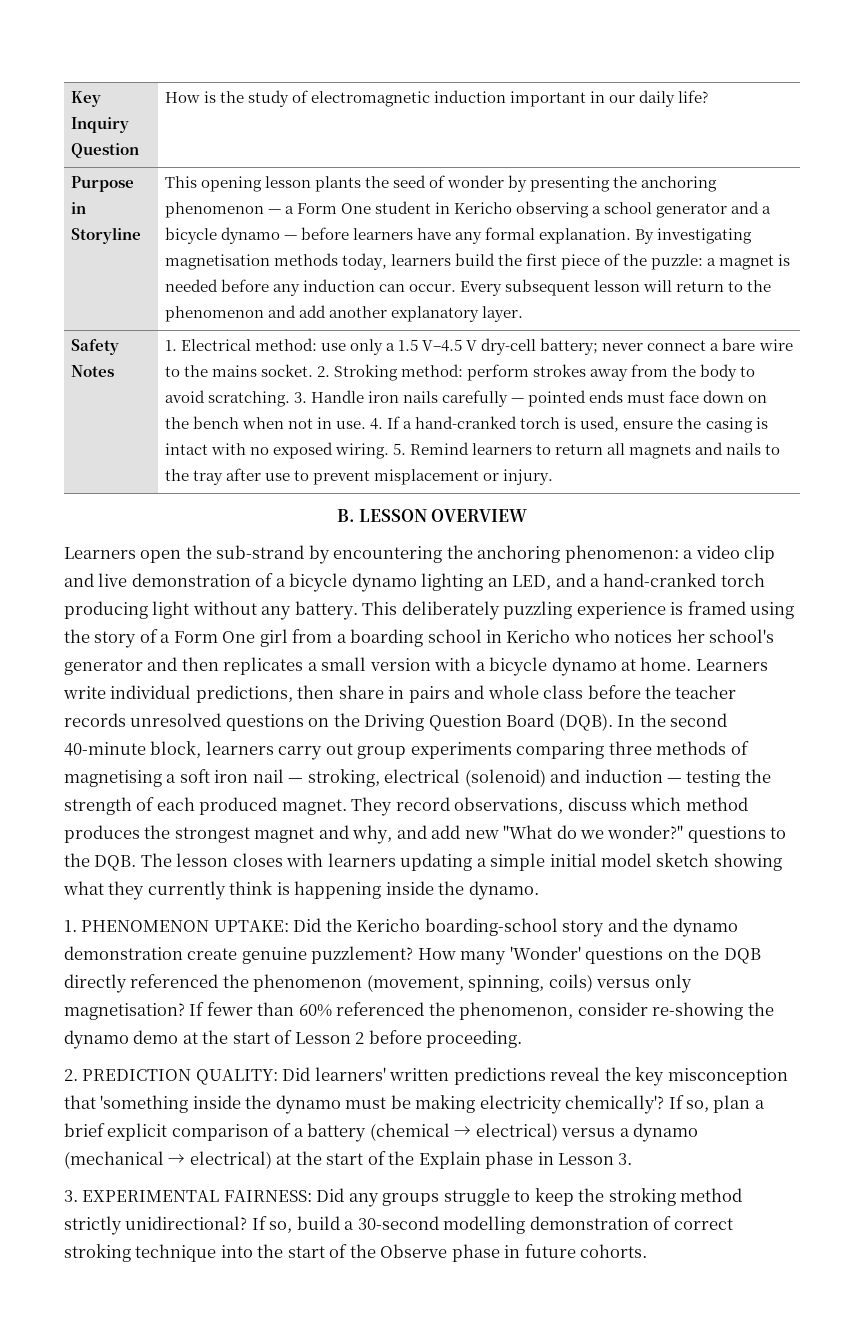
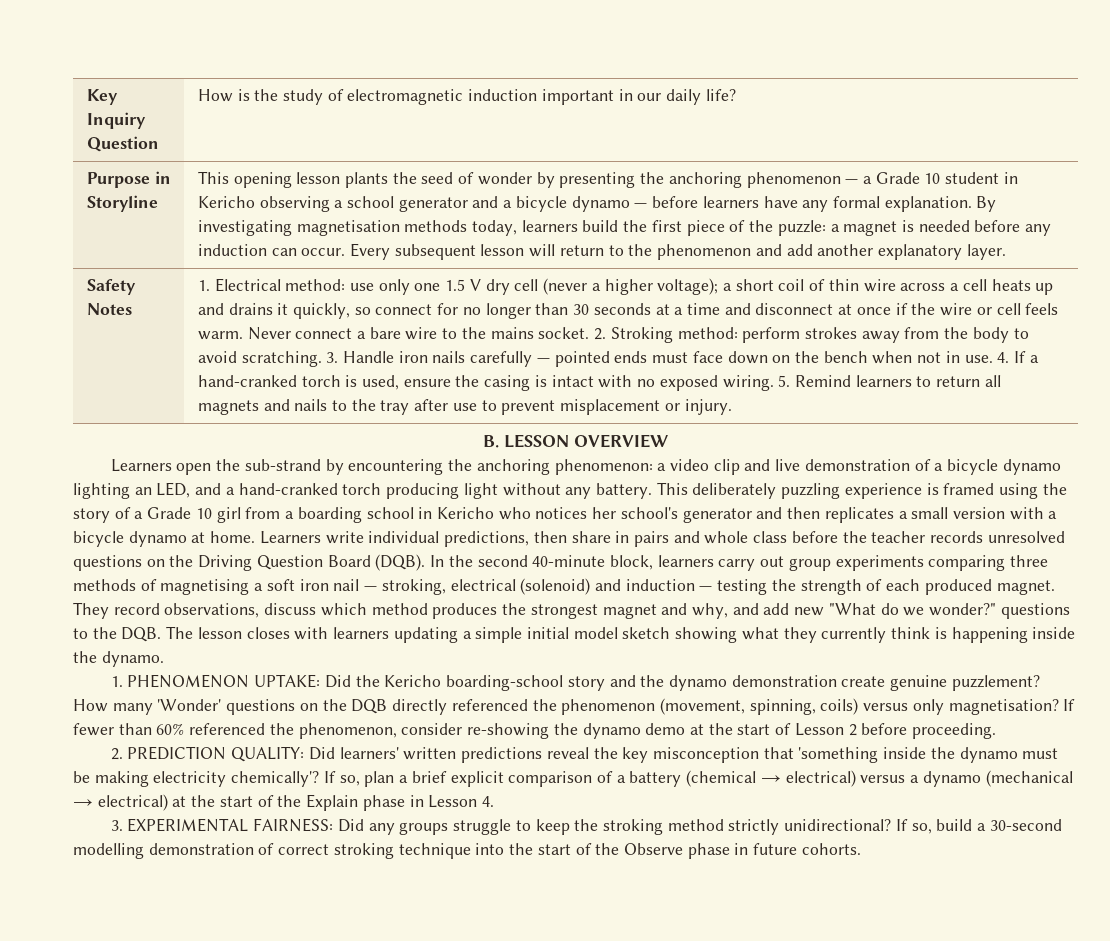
- This opening lesson plants the seed of wonder by presenting the anchoring phenomenon — a Form One student in Kericho observing a school generator and a bicycle dynamo — before learners have any formal explanation.
+ This opening lesson plants the seed of wonder by presenting the anchoring phenomenon — a Grade 10 student in Kericho observing a school generator and a bicycle dynamo — before learners have any formal explanation.
- 1. Electrical method: use only a 1.5 V–4.5 V dry-cell battery; never connect a bare wire to the mains socket.
+ 1. Electrical method: use only one 1.5 V dry cell (never a higher voltage); a short coil of thin wire across a cell heats up and drains it quickly, so connect for no longer than 30 seconds at a time and disconnect at once if the wire or cell feels warm. Never connect a bare wire to the mains socket.
- This deliberately puzzling experience is framed using the story of a Form One girl from a boarding school in Kericho who notices her school's generator and then replicates a small version with a bicycle dynamo at home.
+ This deliberately puzzling experience is framed using the story of a Grade 10 girl from a boarding school in Kericho who notices her school's generator and then replicates a small version with a bicycle dynamo at home.
- If so, plan a brief explicit comparison of a battery (chemical → electrical) versus a dynamo (mechanical → electrical) at the start of the Explain phase in Lesson 3.
+ If so, plan a brief explicit comparison of a battery (chemical → electrical) versus a dynamo (mechanical → electrical) at the start of the Explain phase in Lesson 4.

